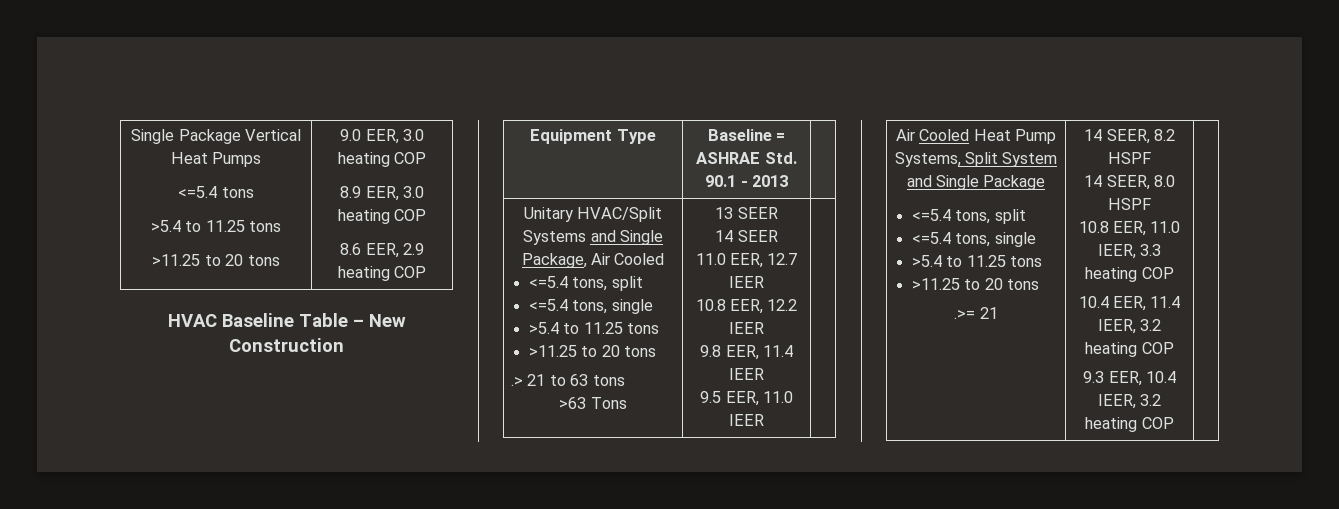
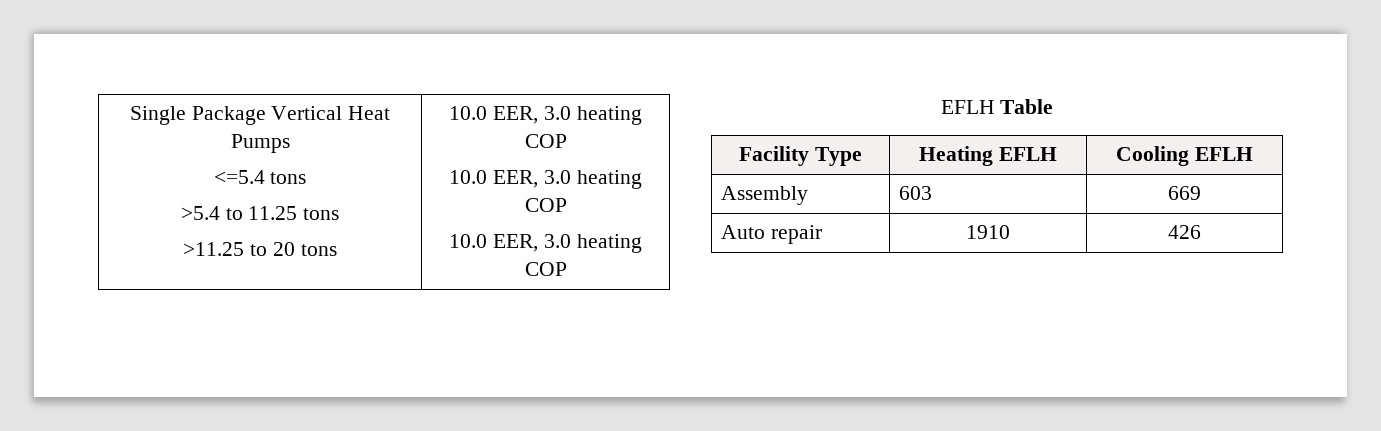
  Single Package Vertical Heat Pumps
  <=5.4 tons
  >5.4 to 11.25 tons
- >11.25 to 20 tons | 9.0 EER, 3.0 heating COP
- 8.9 EER, 3.0 heating COP
- 8.6 EER, 2.9 heating COP
- HVAC Baseline Table – New Construction
- Equipment Type | Baseline = ASHRAE Std. 90.1 - 2013 |
- Unitary HVAC/Split Systems and Single Package, Air Cooled
- <=5.4 tons, split
- <=5.4 tons, single
- >5.4 to 11.25 tons
- >11.25 to 20 tons
- .> 21 to 63 tons
- >63 Tons | 13 SEER
- 14 SEER
- 11.0 EER, 12.7 IEER
- 10.8 EER, 12.2 IEER
- 9.8 EER, 11.4 IEER
- 9.5 EER, 11.0 IEER |
- Air Cooled Heat Pump Systems, Split System and Single Package
- <=5.4 tons, split
- <=5.4 tons, single
- >5.4 to 11.25 tons
- >11.25 to 20 tons
- .>= 21 | 14 SEER, 8.2 HSPF
- 14 SEER, 8.0 HSPF
- 10.8 EER, 11.0 IEER, 3.3 heating COP
- 10.4 EER, 11.4 IEER, 3.2 heating COP
- 9.3 EER, 10.4 IEER, 3.2 heating COP
+ >11.25 to 20 tons | 10.0 EER, 3.0 heating COP
+ 10.0 EER, 3.0 heating COP
+ 10.0 EER, 3.0 heating COP
+ EFLH Table
+ Facility Type | Heating EFLH | Cooling EFLH
+ Assembly | 603 | 669
+ Auto repair | 1910 | 426

